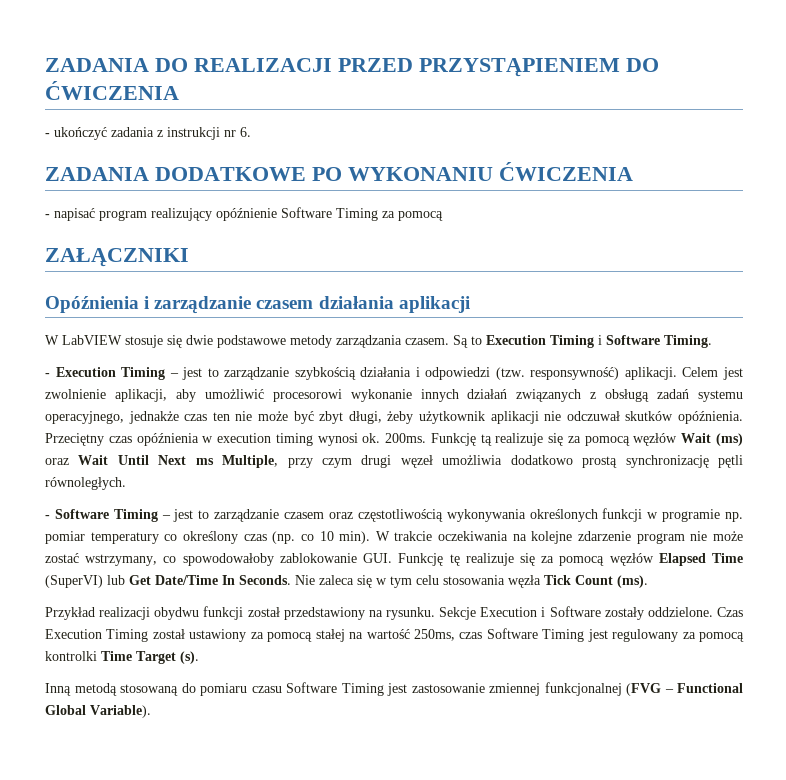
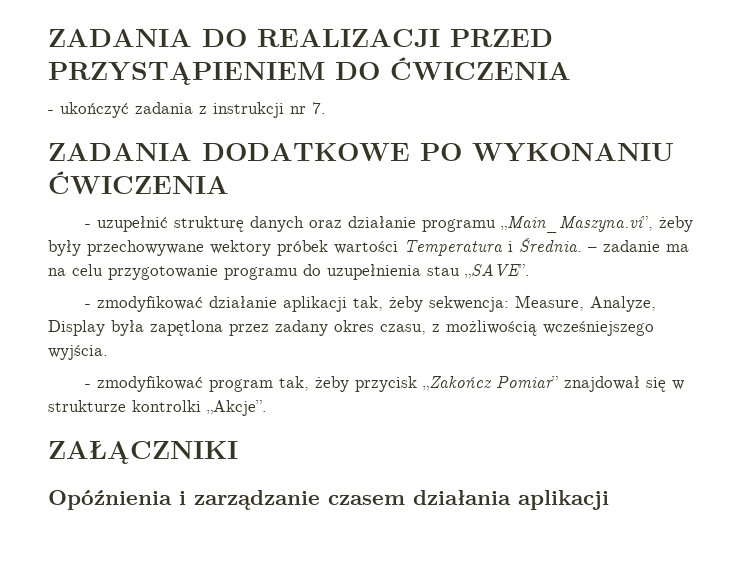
- - ukończyć zadania z instrukcji nr 6.
+ - ukończyć zadania z instrukcji nr 7.
- - napisać program realizujący opóźnienie Software Timing za pomocą
+ - uzupełnić strukturę danych oraz działanie programu „Main_Maszyna.vi”, żeby były przechowywane wektory próbek wartości Temperatura i Średnia. – zadanie ma na celu przygotowanie programu do uzupełnienia stau „SAVE”.
+ - zmodyfikować działanie aplikacji tak, żeby sekwencja: Measure, Analyze, Display była zapętlona przez zadany okres czasu, z możliwością wcześniejszego wyjścia.
+ - zmodyfikować program tak, żeby przycisk „Zakończ Pomiar” znajdował się w strukturze kontrolki „Akcje”.
- W LabVIEW stosuje się dwie podstawowe metody zarządzania czasem. Są to Execution Timing i Software Timing.
- - Execution Timing – jest to zarządzanie szybkością działania i odpowiedzi (tzw. responsywność) aplikacji. Celem jest zwolnienie aplikacji, aby umożliwić procesorowi wykonanie innych działań związanych z obsługą zadań systemu operacyjnego, jednakże czas ten nie może być zbyt długi, żeby użytkownik aplikacji nie odczuwał skutków opóźnienia. Przeciętny czas opóźnienia w execution timing wynosi ok. 200ms. Funkcję tą realizuje się za pomocą węzłów Wait (ms) oraz Wait Until Next ms Multiple, przy czym drugi węzeł umożliwia dodatkowo prostą synchronizację pętli równoległych.
- - Software Timing – jest to zarządzanie czasem oraz częstotliwością wykonywania określonych funkcji w programie np. pomiar temperatury co określony czas (np. co 10 min). W trakcie oczekiwania na kolejne zdarzenie program nie może zostać wstrzymany, co spowodowałoby zablokowanie GUI. Funkcję tę realizuje się za pomocą węzłów Elapsed Time (SuperVI) lub Get Date/Time In Seconds. Nie zaleca się w tym celu stosowania węzła Tick Count (ms).
- Przykład realizacji obydwu funkcji został przedstawiony na rysunku. Sekcje Execution i Software zostały oddzielone. Czas Execution Timing został ustawiony za pomocą stałej na wartość 250ms, czas Software Timing jest regulowany za pomocą kontrolki Time Target (s).
- Inną metodą stosowaną do pomiaru czasu Software Timing jest zastosowanie zmiennej funkcjonalnej (FVG – Functional Global Variable).

